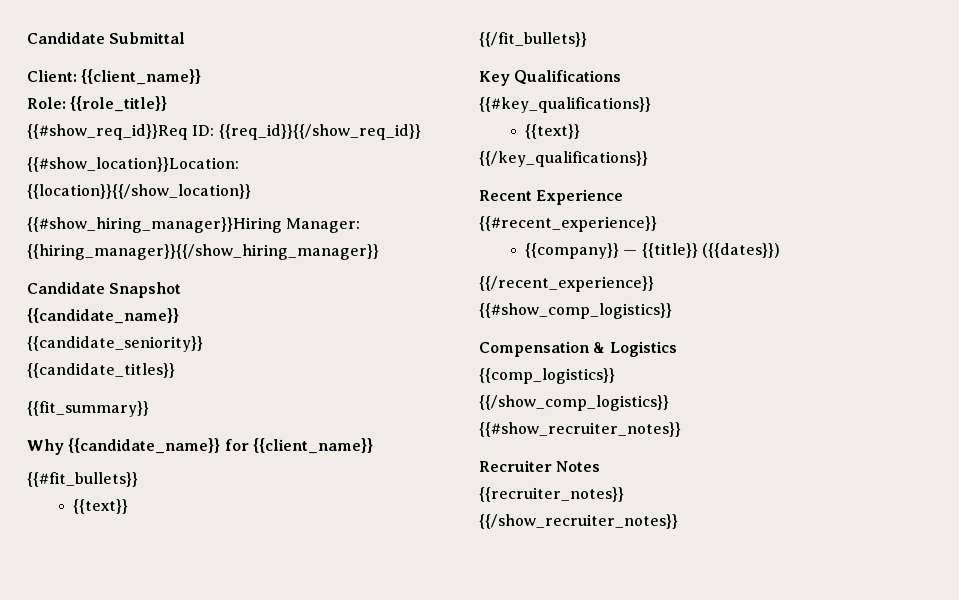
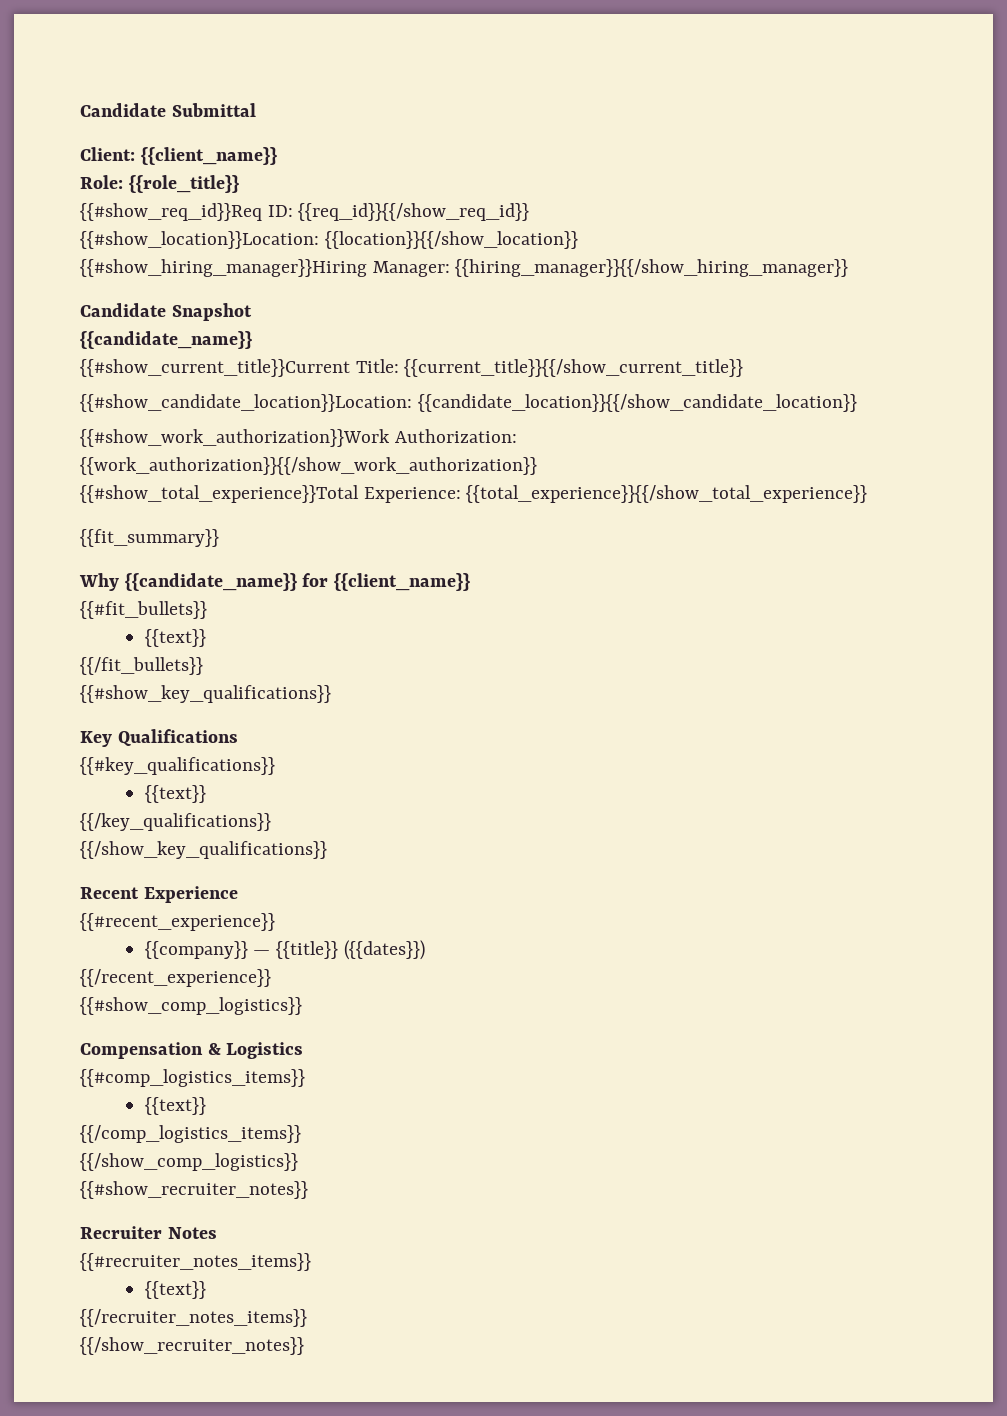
- {{candidate_seniority}}
- {{candidate_titles}}
+ {{#show_current_title}}Current Title: {{current_title}}{{/show_current_title}}
+ {{#show_candidate_location}}Location: {{candidate_location}}{{/show_candidate_location}}
+ {{#show_work_authorization}}Work Authorization: {{work_authorization}}{{/show_work_authorization}}
+ {{#show_total_experience}}Total Experience: {{total_experience}}{{/show_total_experience}}
+ {{#show_key_qualifications}}
+ {{/show_key_qualifications}}
- {{comp_logistics}}
+ {{#comp_logistics_items}}
+ {{text}}
+ {{/comp_logistics_items}}
- {{recruiter_notes}}
+ {{#recruiter_notes_items}}
+ {{text}}
+ {{/recruiter_notes_items}}

